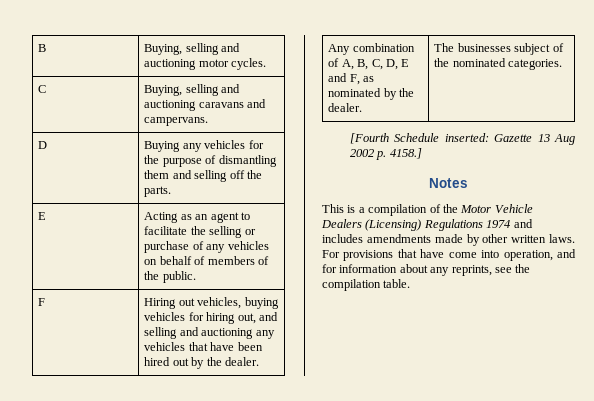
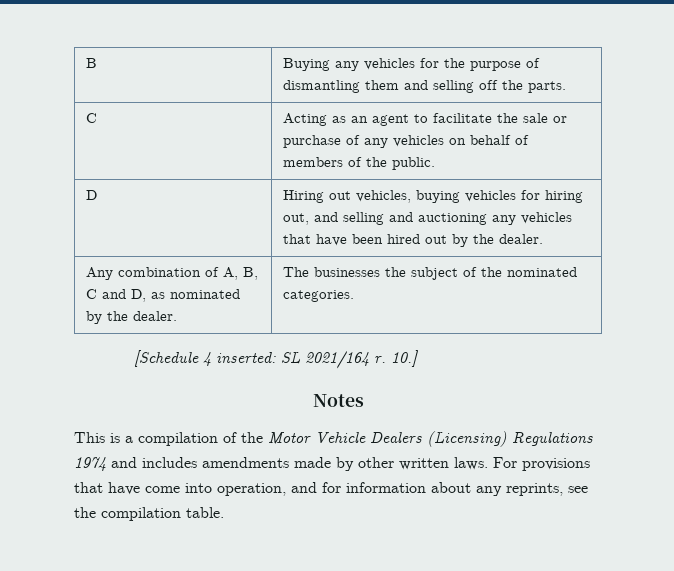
- B | Buying, selling and auctioning motor cycles.
- C | Buying, selling and auctioning caravans and campervans.
- D | Buying any vehicles for the purpose of dismantling them and selling off the parts.
+ B | Buying any vehicles for the purpose of dismantling them and selling off the parts.
- E | Acting as an agent to facilitate the selling or purchase of any vehicles on behalf of members of the public.
+ C | Acting as an agent to facilitate the sale or purchase of any vehicles on behalf of members of the public.
- F | Hiring out vehicles, buying vehicles for hiring out, and selling and auctioning any vehicles that have been hired out by the dealer.
+ D | Hiring out vehicles, buying vehicles for hiring out, and selling and auctioning any vehicles that have been hired out by the dealer.
- Any combination of A, B, C, D, E and F, as nominated by the dealer. | The businesses subject of the nominated categories.
+ Any combination of A, B, C and D, as nominated by the dealer. | The businesses the subject of the nominated categories.
- [Fourth Schedule inserted: Gazette 13 Aug 2002 p. 4158.]
+ [Schedule 4 inserted: SL 2021/164 r. 10.]

